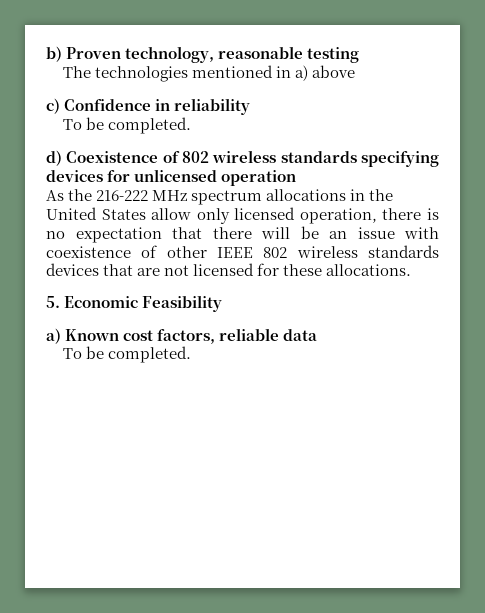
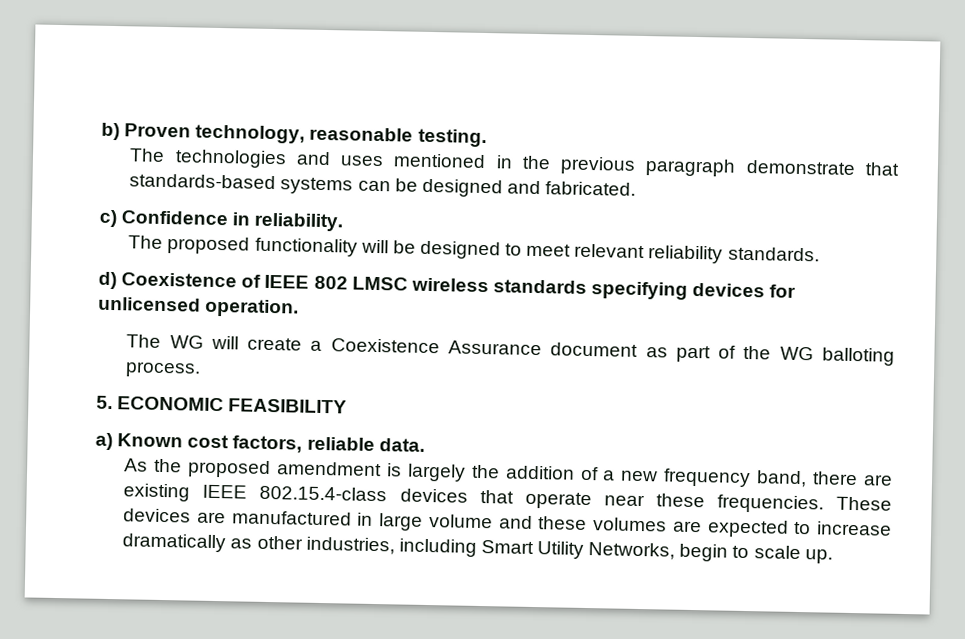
- b) Proven technology, reasonable testing
+ b) Proven technology, reasonable testing.
- The technologies mentioned in a) above
- c) Confidence in reliability
- To be completed.
+ The technologies and uses mentioned in the previous paragraph demonstrate that standards-based systems can be designed and fabricated.
+ c) Confidence in reliability.
+ The proposed functionality will be designed to meet relevant reliability standards.
- d) Coexistence of 802 wireless standards specifying devices for unlicensed operation
- As the 216-222 MHz spectrum allocations in the United States allow only licensed operation, there is no expectation that there will be an issue with coexistence of other IEEE 802 wireless standards devices that are not licensed for these allocations.
+ d) Coexistence of IEEE 802 LMSC wireless standards specifying devices for unlicensed operation.
+ The WG will create a Coexistence Assurance document as part of the WG balloting process.
- 5. Economic Feasibility
+ 5. ECONOMIC FEASIBILITY
- a) Known cost factors, reliable data
- To be completed.
+ a) Known cost factors, reliable data.
+ As the proposed amendment is largely the addition of a new frequency band, there are existing IEEE 802.15.4-class devices that operate near these frequencies. These devices are manufactured in large volume and these volumes are expected to increase dramatically as other industries, including Smart Utility Networks, begin to scale up.

